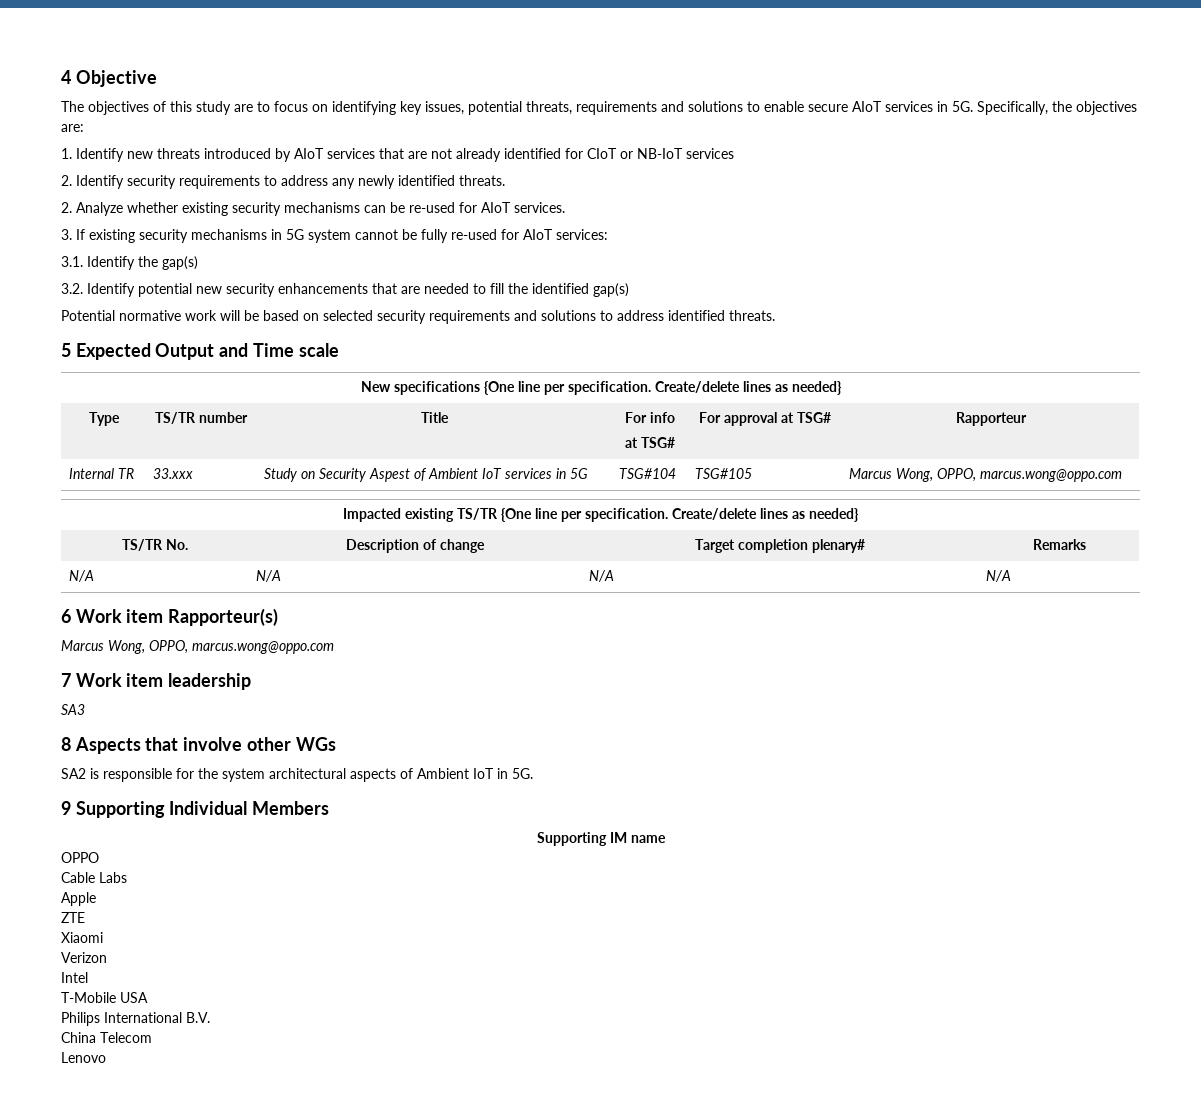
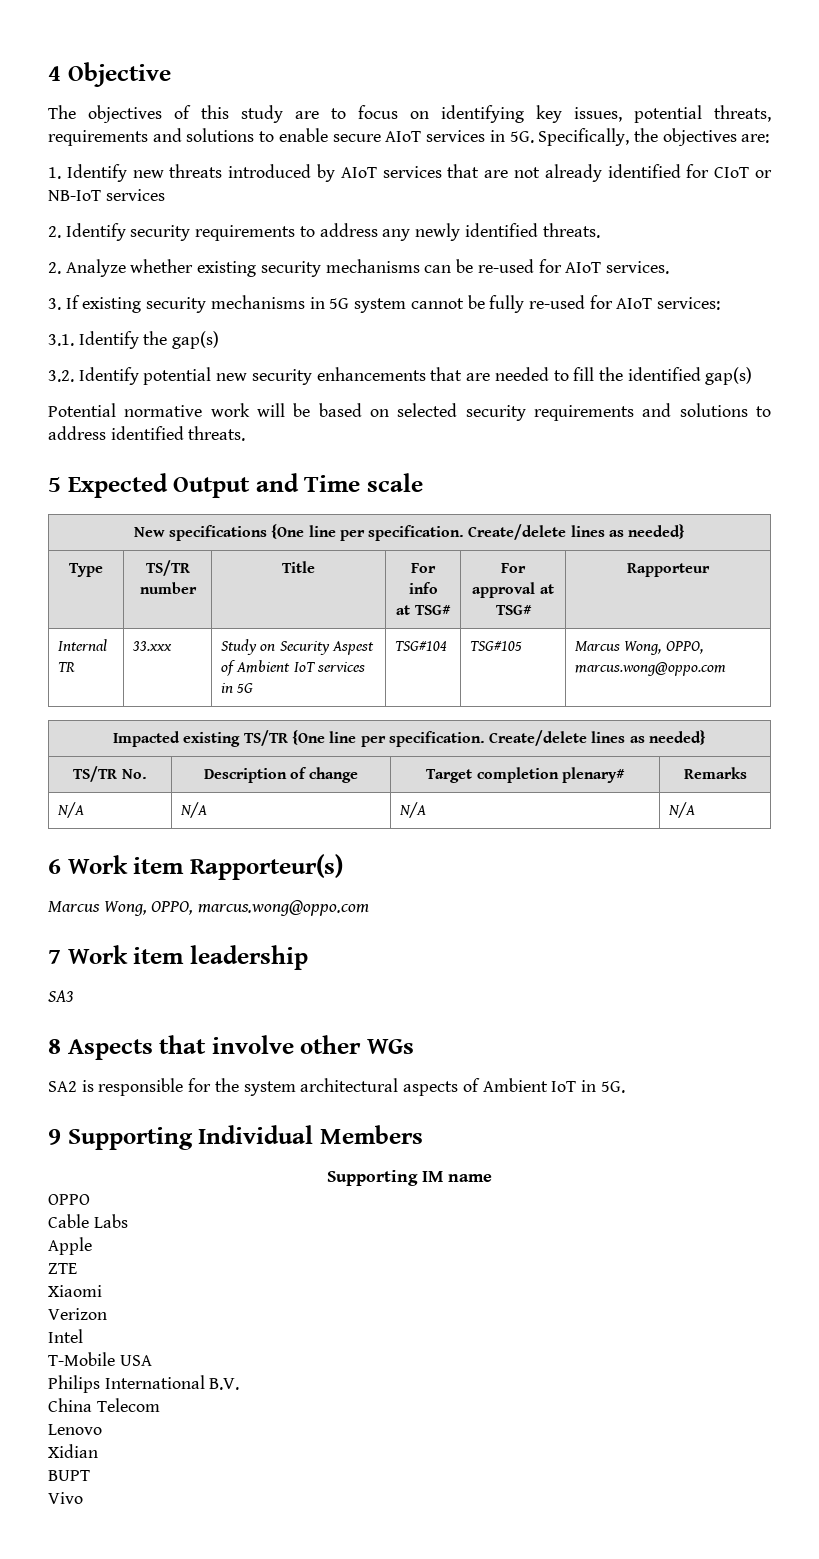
+ Xidian
+ BUPT
+ Vivo

